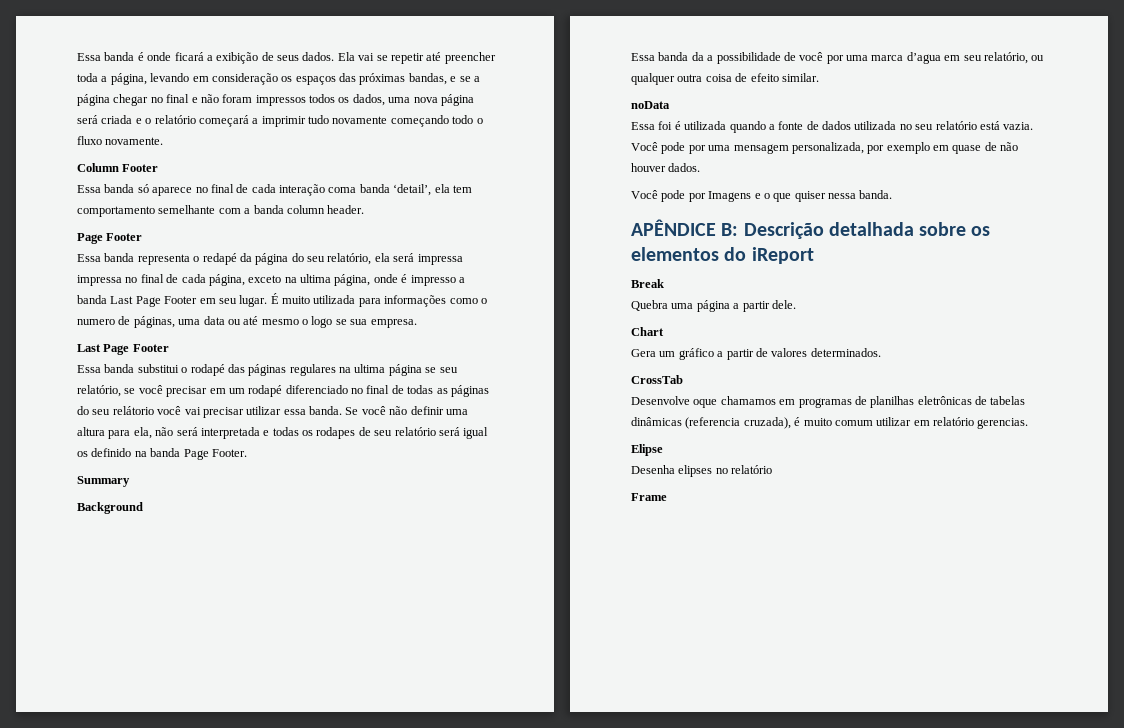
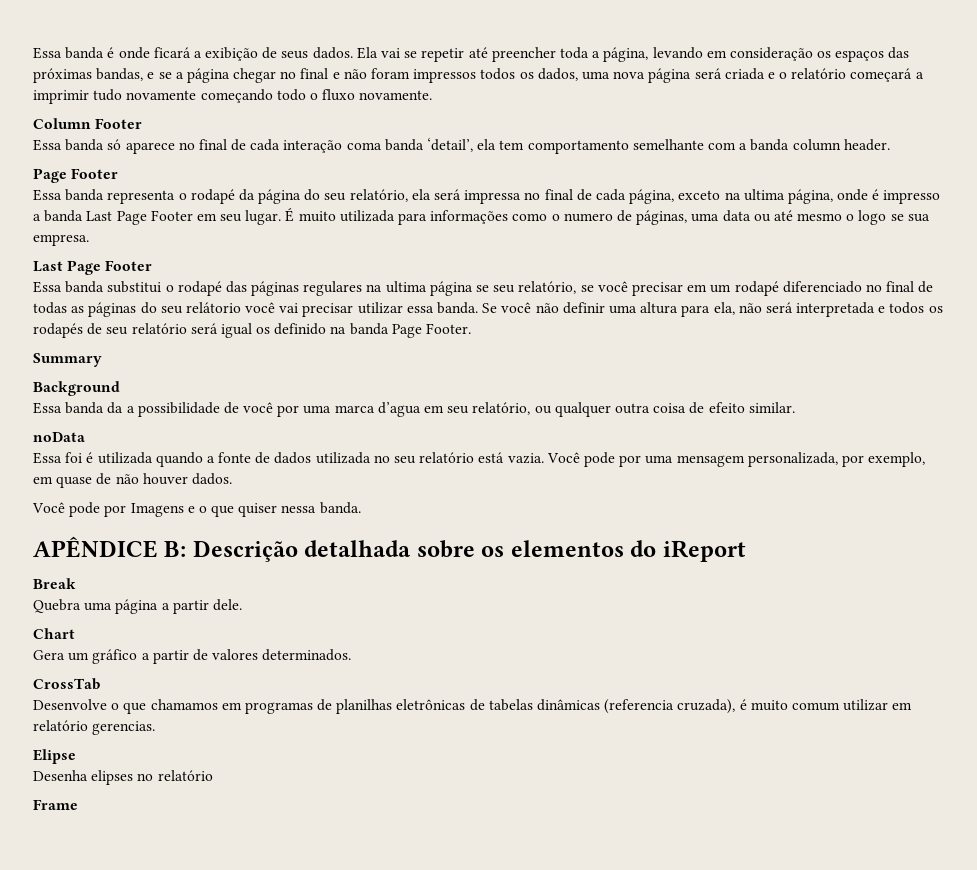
- Essa banda representa o redapé da página do seu relatório, ela será impressa impressa no final de cada página, exceto na ultima página, onde é impresso a banda Last Page Footer em seu lugar.
+ Essa banda representa o rodapé da página do seu relatório, ela será impressa no final de cada página, exceto na ultima página, onde é impresso a banda Last Page Footer em seu lugar.
- Se você não definir uma altura para ela, não será interpretada e todas os rodapes de seu relatório será igual os definido na banda Page Footer.
+ Se você não definir uma altura para ela, não será interpretada e todos os rodapés de seu relatório será igual os definido na banda Page Footer.
- Você pode por uma mensagem personalizada, por exemplo em quase de não houver dados.
+ Você pode por uma mensagem personalizada, por exemplo, em quase de não houver dados.
- Desenvolve oque chamamos em programas de planilhas eletrônicas de tabelas dinâmicas (referencia cruzada), é muito comum utilizar em relatório gerencias.
+ Desenvolve o que chamamos em programas de planilhas eletrônicas de tabelas dinâmicas (referencia cruzada), é muito comum utilizar em relatório gerencias.

